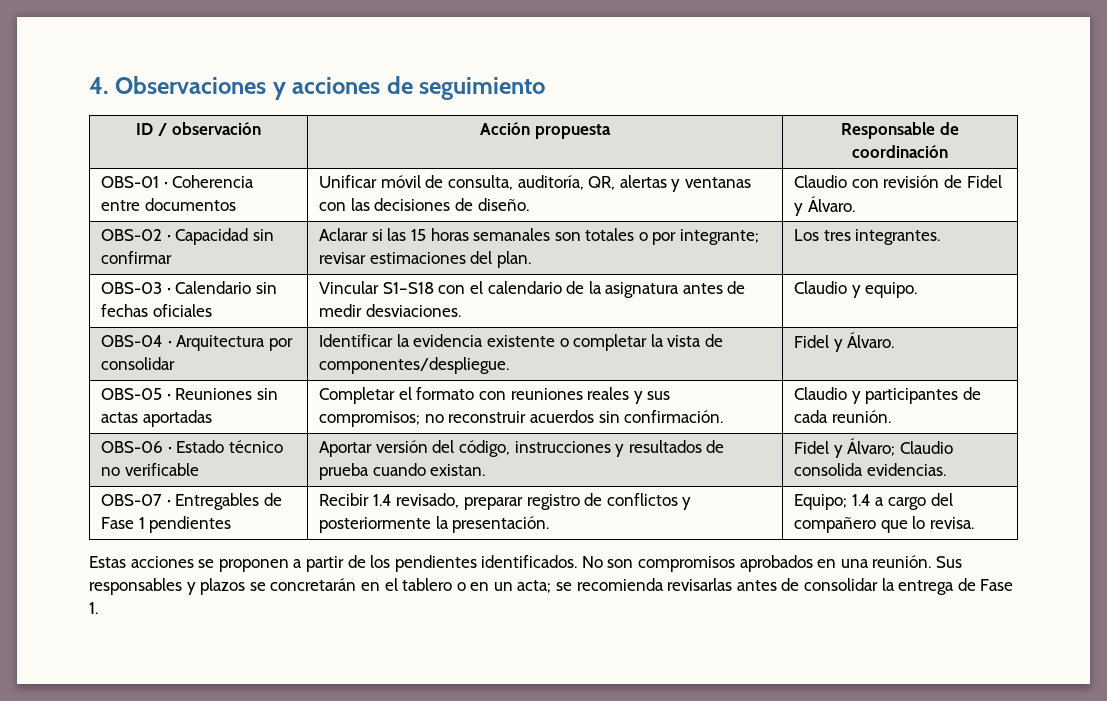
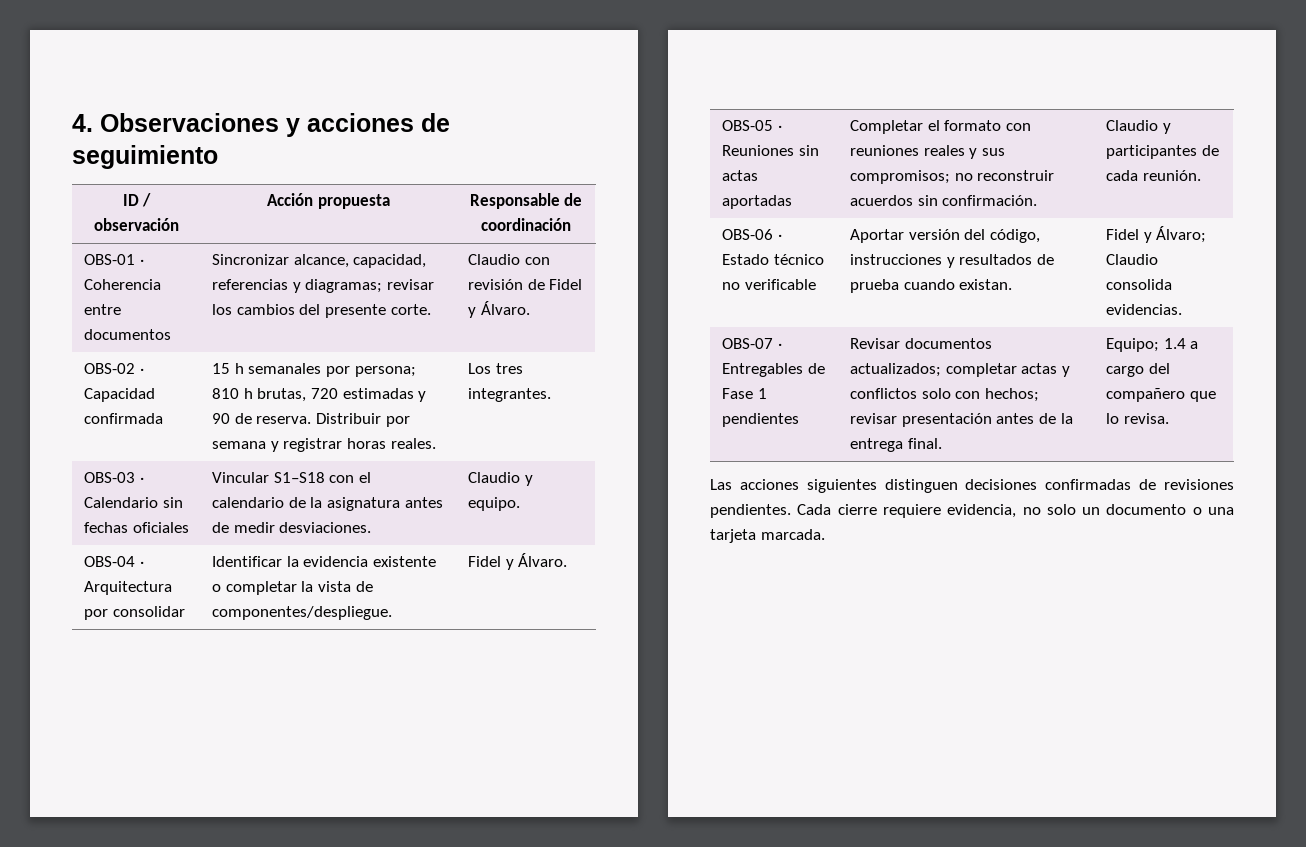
- OBS-01 · Coherencia entre documentos | Unificar móvil de consulta, auditoría, QR, alertas y ventanas con las decisiones de diseño. | Claudio con revisión de Fidel y Álvaro.
+ OBS-01 · Coherencia entre documentos | Sincronizar alcance, capacidad, referencias y diagramas; revisar los cambios del presente corte. | Claudio con revisión de Fidel y Álvaro.
- OBS-02 · Capacidad sin confirmar | Aclarar si las 15 horas semanales son totales o por integrante; revisar estimaciones del plan. | Los tres integrantes.
+ OBS-02 · Capacidad confirmada | 15 h semanales por persona; 810 h brutas, 720 estimadas y 90 de reserva. Distribuir por semana y registrar horas reales. | Los tres integrantes.
- OBS-07 · Entregables de Fase 1 pendientes | Recibir 1.4 revisado, preparar registro de conflictos y posteriormente la presentación. | Equipo; 1.4 a cargo del compañero que lo revisa.
+ OBS-07 · Entregables de Fase 1 pendientes | Revisar documentos actualizados; completar actas y conflictos solo con hechos; revisar presentación antes de la entrega final. | Equipo; 1.4 a cargo del compañero que lo revisa.
- Estas acciones se proponen a partir de los pendientes identificados. No son compromisos aprobados en una reunión. Sus responsables y plazos se concretarán en el tablero o en un acta; se recomienda revisarlas antes de consolidar la entrega de Fase 1.
+ Las acciones siguientes distinguen decisiones confirmadas de revisiones pendientes. Cada cierre requiere evidencia, no solo un documento o una tarjeta marcada.

